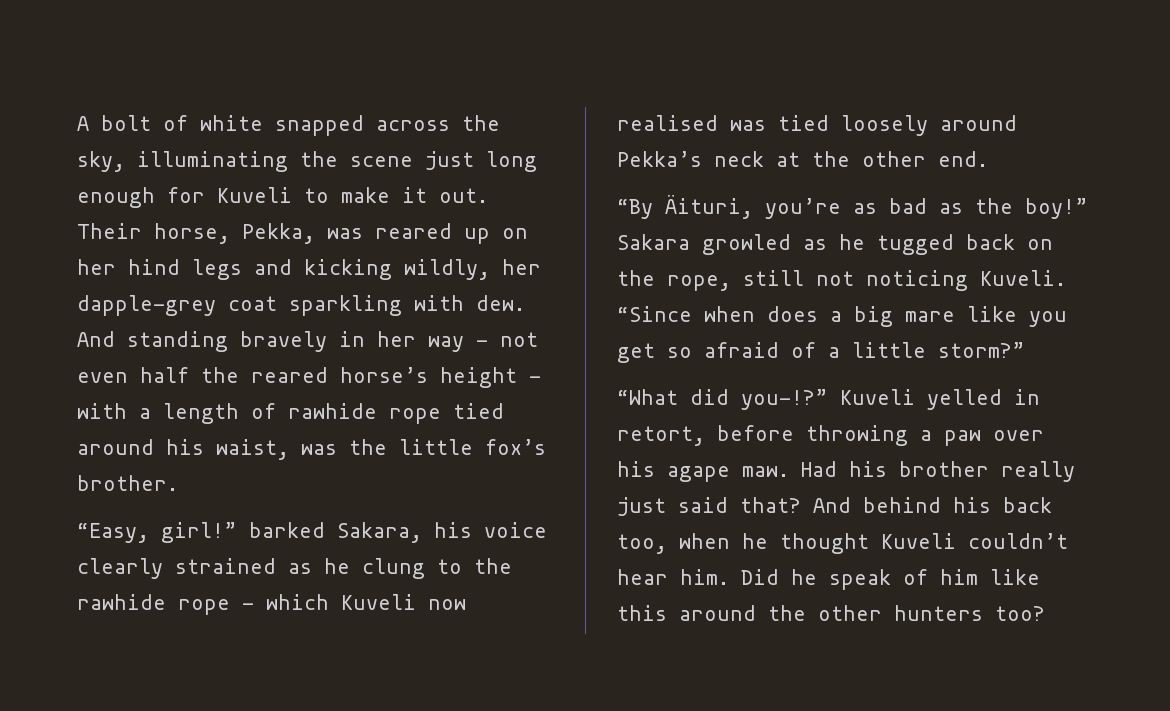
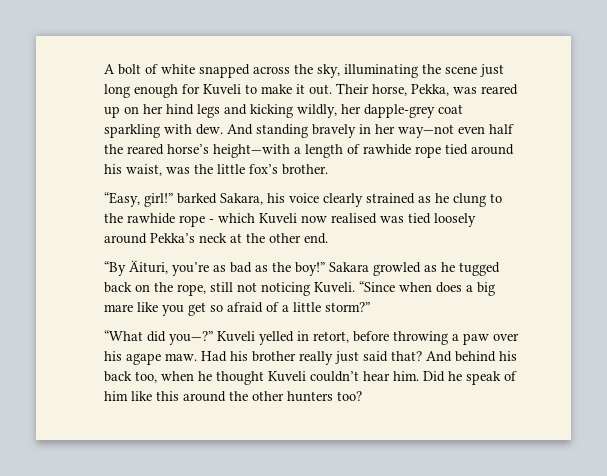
- And standing bravely in her way - not even half the reared horse’s height - with a length of rawhide rope tied around his waist, was the little fox’s brother.
+ And standing bravely in her way—not even half the reared horse’s height—with a length of rawhide rope tied around his waist, was the little fox’s brother.
- “What did you-!?”
+ “What did you—?”

